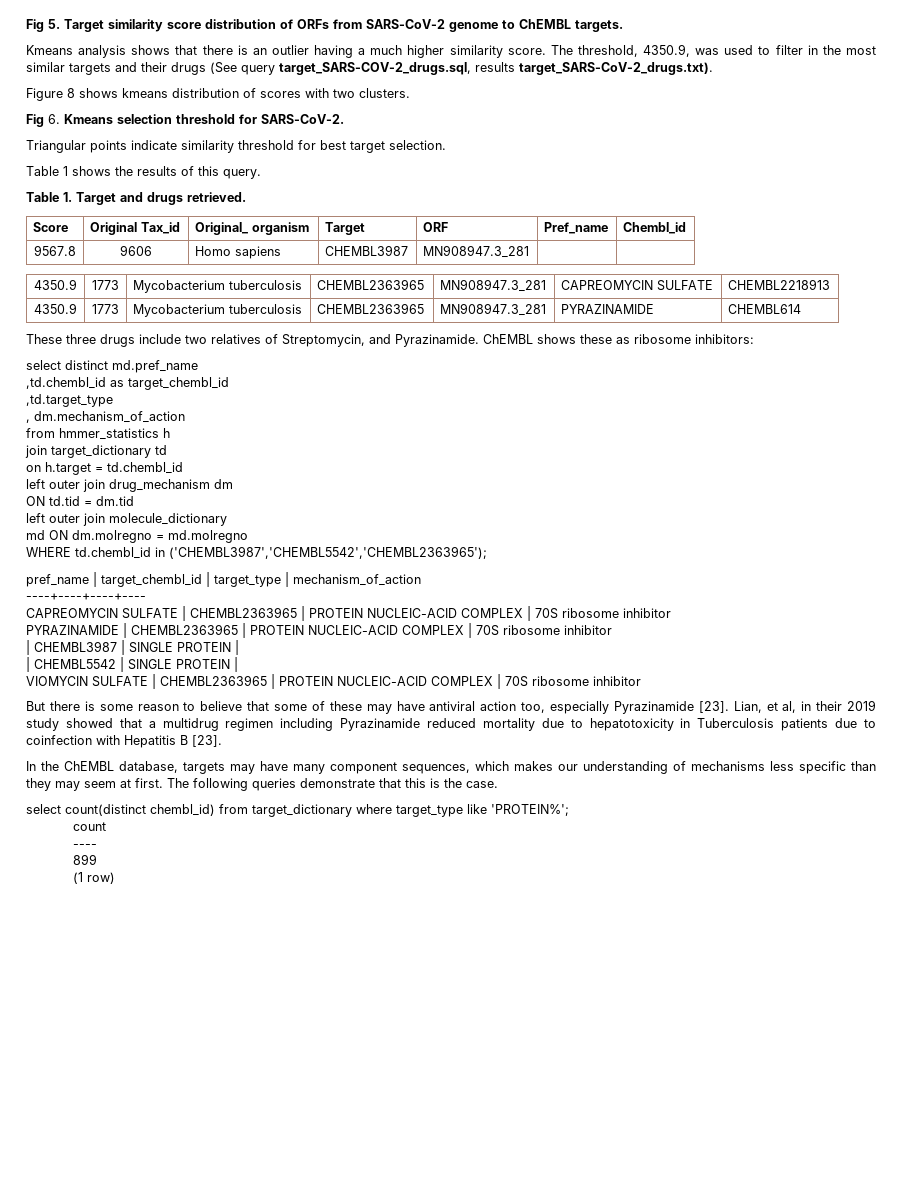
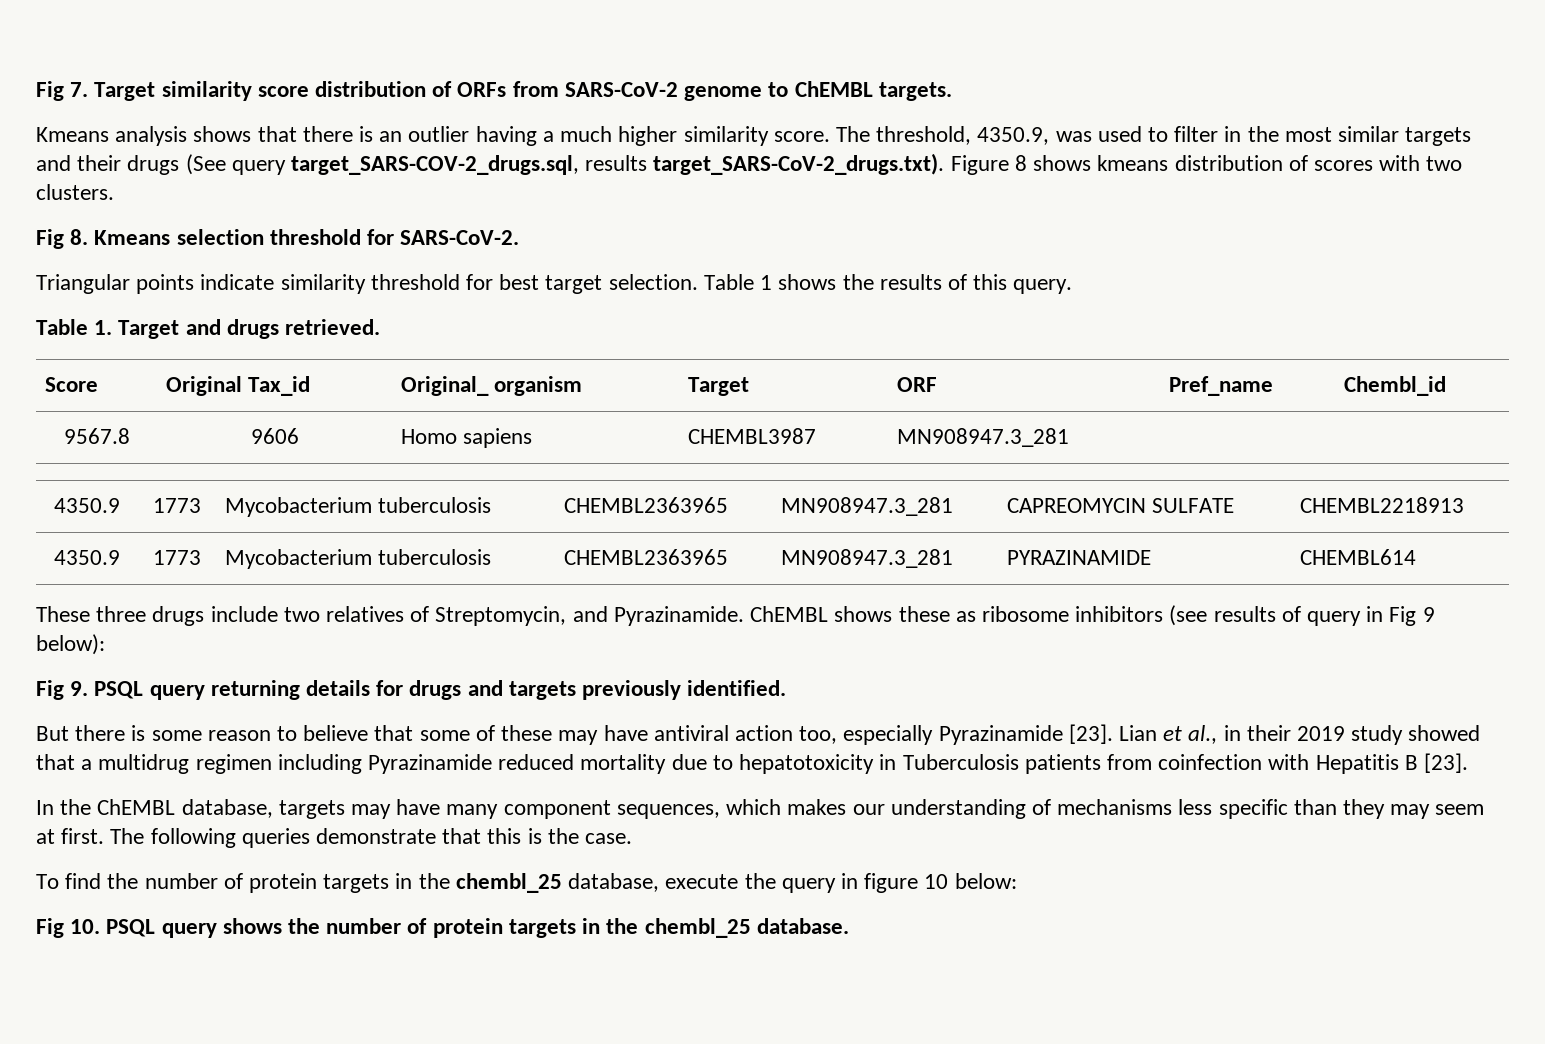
- Fig 5. Target similarity score distribution of ORFs from SARS-CoV-2 genome to ChEMBL targets.
+ Fig 7. Target similarity score distribution of ORFs from SARS-CoV-2 genome to ChEMBL targets.
- The threshold, 4350.9, was used to filter in the most similar targets and their drugs (See query target_SARS-COV-2_drugs.sql, results target_SARS-CoV-2_drugs.txt).
- Figure 8 shows kmeans distribution of scores with two clusters.
+ The threshold, 4350.9, was used to filter in the most similar targets and their drugs (See query target_SARS-COV-2_drugs.sql, results target_SARS-CoV-2_drugs.txt). Figure 8 shows kmeans distribution of scores with two clusters.
- Fig 6. Kmeans selection threshold for SARS-CoV-2.
+ Fig 8. Kmeans selection threshold for SARS-CoV-2.
- Triangular points indicate similarity threshold for best target selection.
- Table 1 shows the results of this query.
+ Triangular points indicate similarity threshold for best target selection. Table 1 shows the results of this query.
- ChEMBL shows these as ribosome inhibitors:
- select distinct md.pref_name
- ,td.chembl_id as target_chembl_id
- ,td.target_type
- , dm.mechanism_of_action
- from hmmer_statistics h
- join target_dictionary td
- on h.target = td.chembl_id
- left outer join drug_mechanism dm
- ON td.tid = dm.tid
- left outer join molecule_dictionary
- md ON dm.molregno = md.molregno
- WHERE td.chembl_id in ('CHEMBL3987','CHEMBL5542','CHEMBL2363965');
- pref_name | target_chembl_id | target_type | mechanism_of_action
- ----+----+----+----
- CAPREOMYCIN SULFATE | CHEMBL2363965 | PROTEIN NUCLEIC-ACID COMPLEX | 70S ribosome inhibitor
- PYRAZINAMIDE | CHEMBL2363965 | PROTEIN NUCLEIC-ACID COMPLEX | 70S ribosome inhibitor
- | CHEMBL3987 | SINGLE PROTEIN |
- | CHEMBL5542 | SINGLE PROTEIN |
- VIOMYCIN SULFATE | CHEMBL2363965 | PROTEIN NUCLEIC-ACID COMPLEX | 70S ribosome inhibitor
+ ChEMBL shows these as ribosome inhibitors (see results of query in Fig 9 below):
+ Fig 9. PSQL query returning details for drugs and targets previously identified.
- Lian, et al, in their 2019 study showed that a multidrug regimen including Pyrazinamide reduced mortality due to hepatotoxicity in Tuberculosis patients due to coinfection with Hepatitis B [23].
+ Lian et al., in their 2019 study showed that a multidrug regimen including Pyrazinamide reduced mortality due to hepatotoxicity in Tuberculosis patients from coinfection with Hepatitis B [23].
- select count(distinct chembl_id) from target_dictionary where target_type like 'PROTEIN%';
- count
- ----
- 899
- (1 row)
+ To find the number of protein targets in the chembl_25 database, execute the query in figure 10 below:
+ Fig 10. PSQL query shows the number of protein targets in the chembl_25 database.

